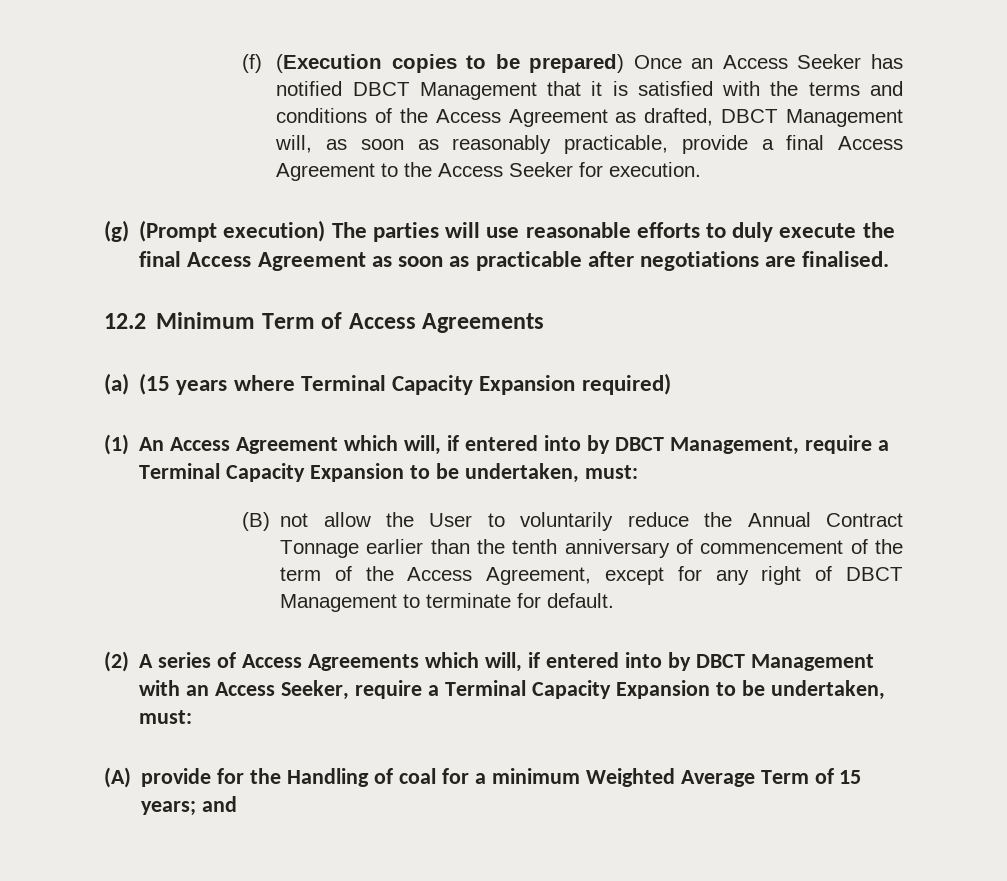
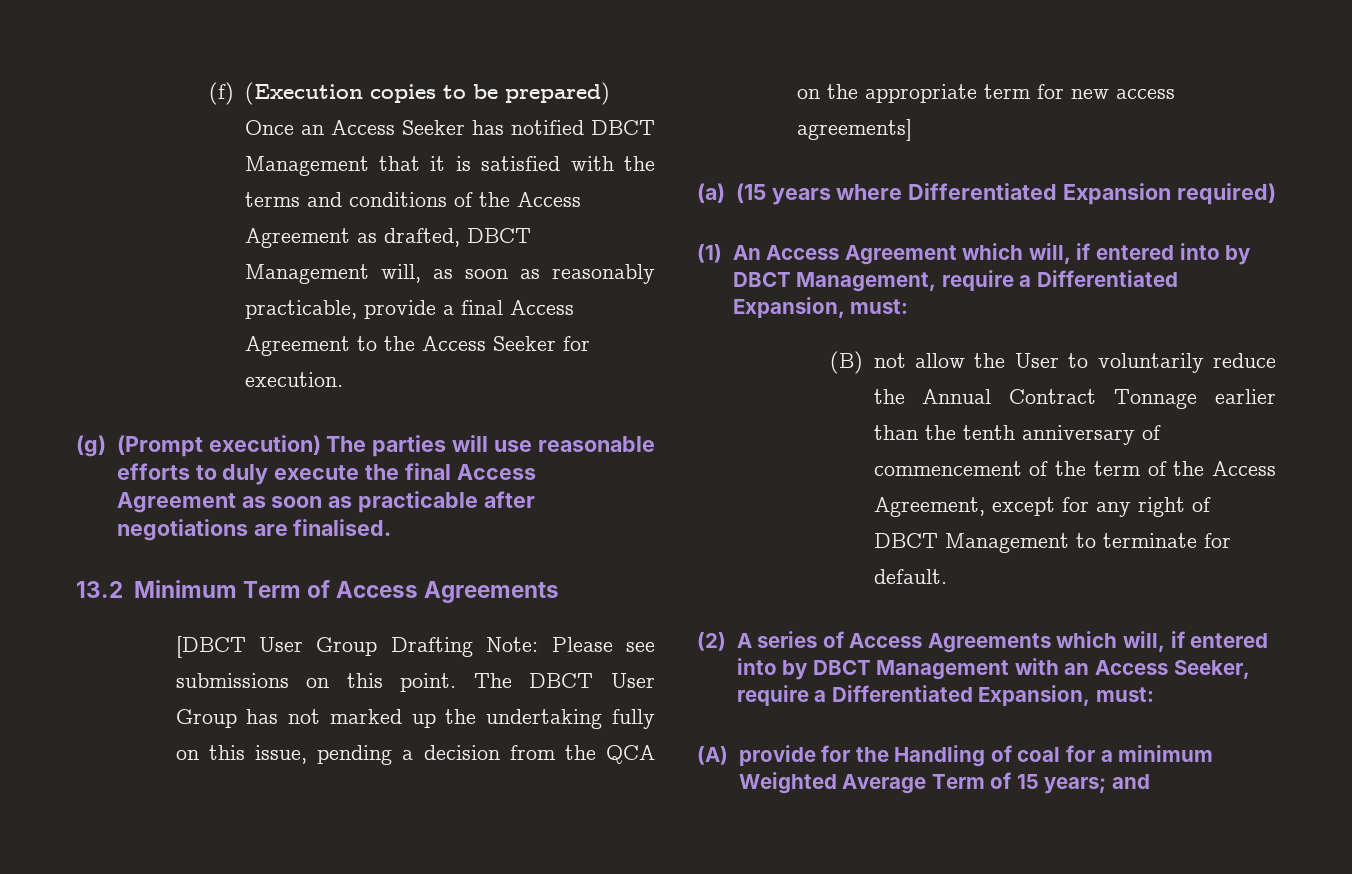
- 12.2 Minimum Term of Access Agreements
+ 13.2 Minimum Term of Access Agreements
+ [DBCT User Group Drafting Note: Please see submissions on this point. The DBCT User Group has not marked up the undertaking fully on this issue, pending a decision from the QCA on the appropriate term for new access agreements]
- (a) (15 years where Terminal Capacity Expansion required)
+ (a) (15 years where Differentiated Expansion required)
- (1) An Access Agreement which will, if entered into by DBCT Management, require a Terminal Capacity Expansion to be undertaken, must:
+ (1) An Access Agreement which will, if entered into by DBCT Management, require a Differentiated Expansion, must:
- (2) A series of Access Agreements which will, if entered into by DBCT Management with an Access Seeker, require a Terminal Capacity Expansion to be undertaken, must:
+ (2) A series of Access Agreements which will, if entered into by DBCT Management with an Access Seeker, require a Differentiated Expansion, must:

